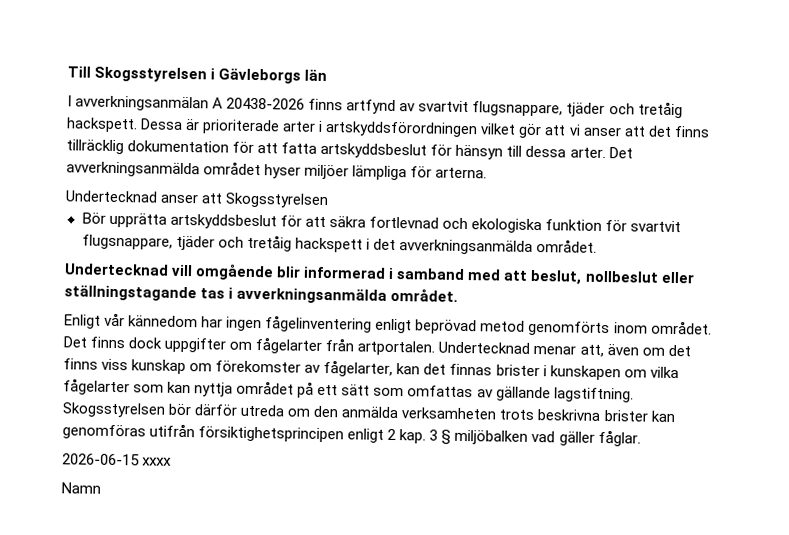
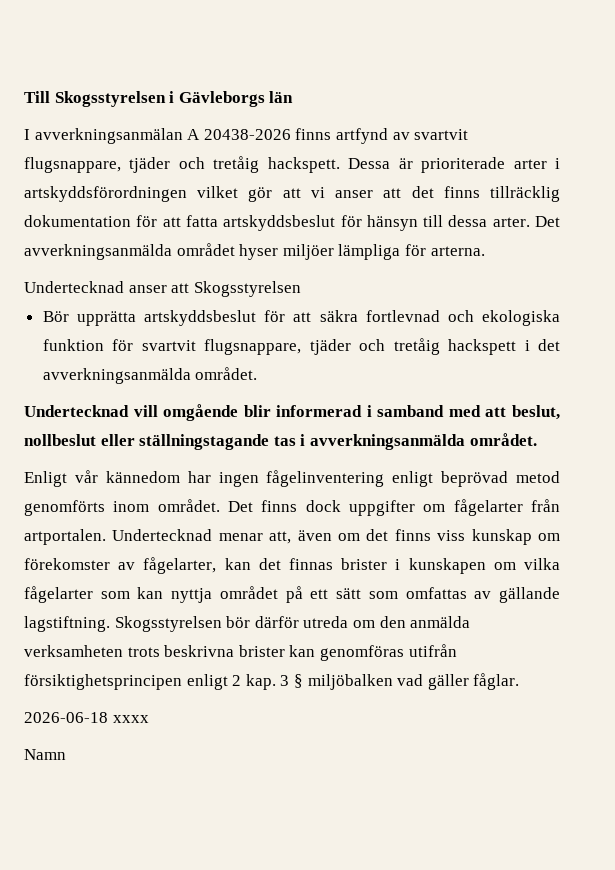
- 2026-06-15 xxxx
+ 2026-06-18 xxxx

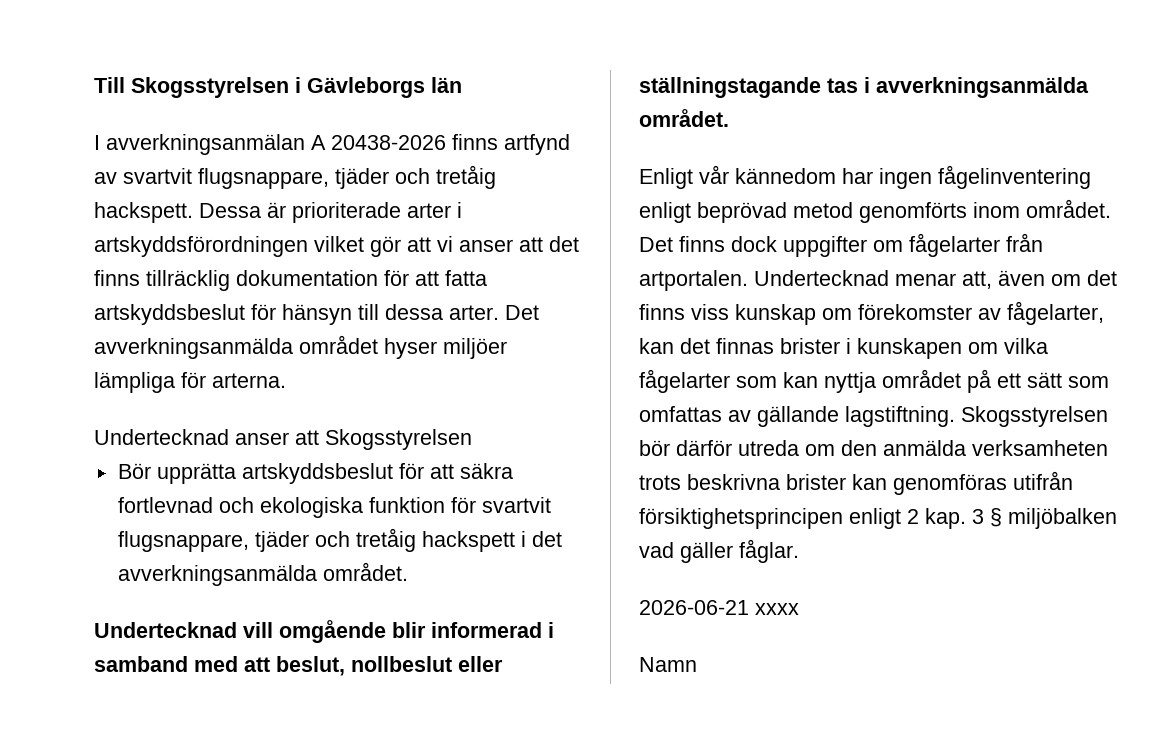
- 2026-06-18 xxxx
+ 2026-06-21 xxxx

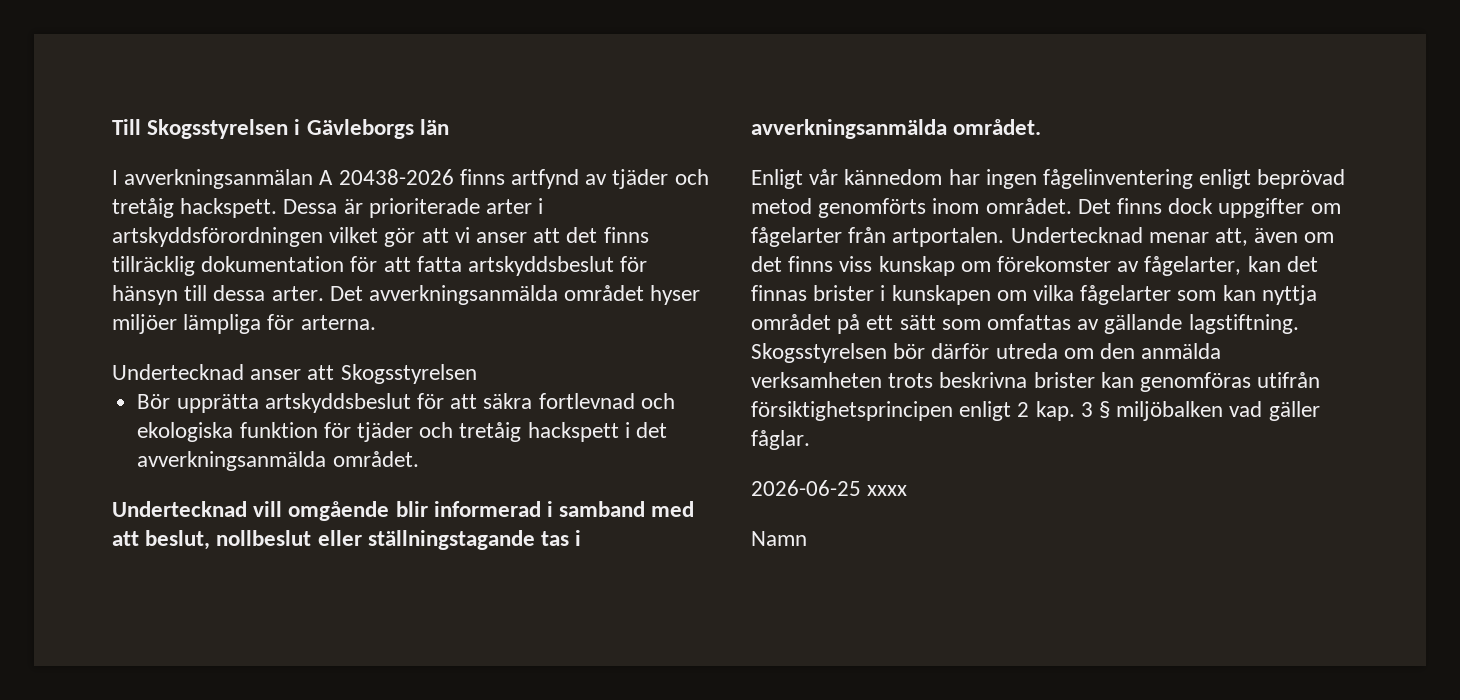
- I avverkningsanmälan A 20438-2026 finns artfynd av svartvit flugsnappare, tjäder och tretåig hackspett.
+ I avverkningsanmälan A 20438-2026 finns artfynd av tjäder och tretåig hackspett.
- Bör upprätta artskyddsbeslut för att säkra fortlevnad och ekologiska funktion för svartvit flugsnappare, tjäder och tretåig hackspett i det avverkningsanmälda området.
+ Bör upprätta artskyddsbeslut för att säkra fortlevnad och ekologiska funktion för tjäder och tretåig hackspett i det avverkningsanmälda området.
- 2026-06-21 xxxx
+ 2026-06-25 xxxx

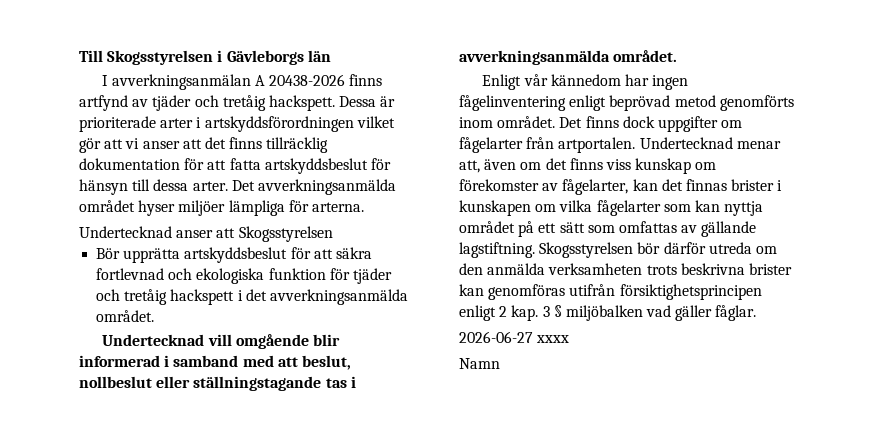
- 2026-06-25 xxxx
+ 2026-06-27 xxxx

